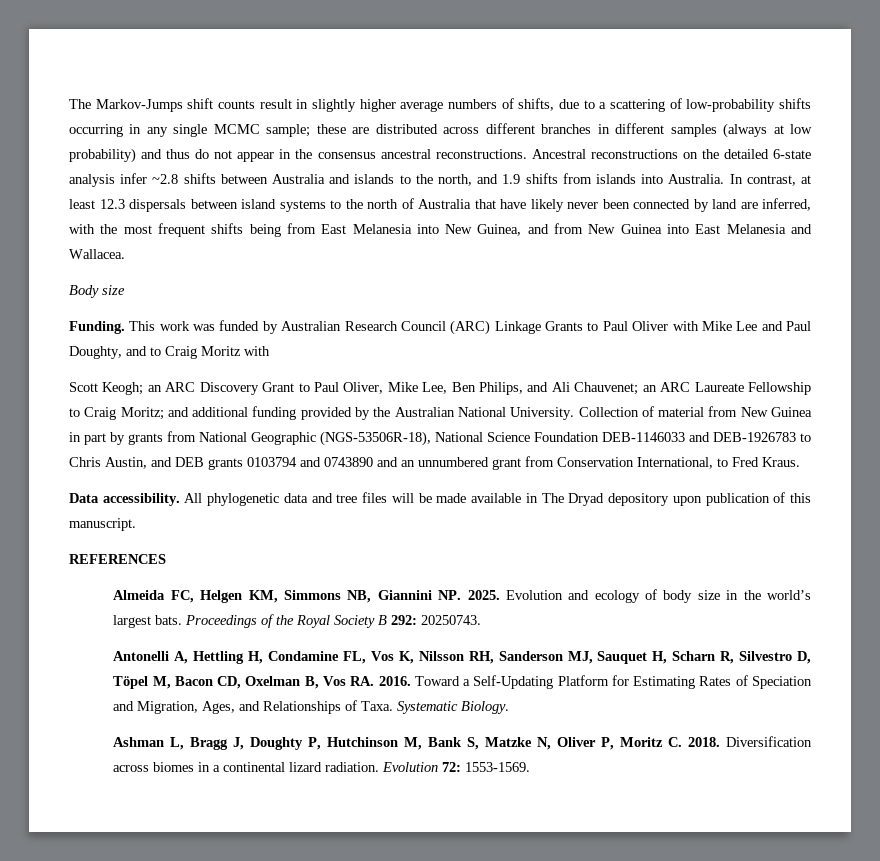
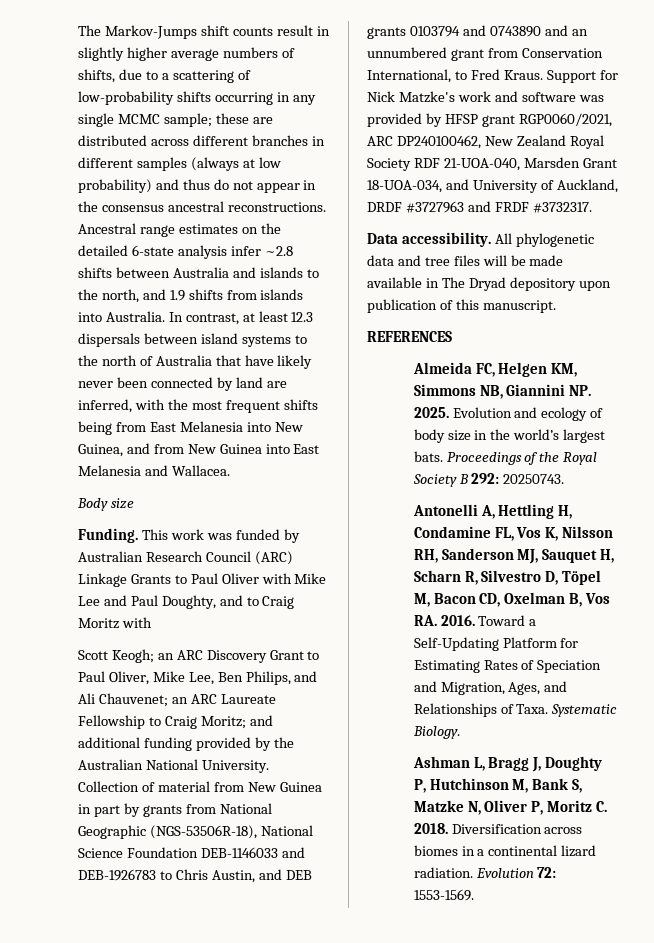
- Ancestral reconstructions on the detailed 6-state analysis infer ~2.8 shifts between Australia and islands to the north, and 1.9 shifts from islands into Australia.
+ Ancestral range estimates on the detailed 6-state analysis infer ~2.8 shifts between Australia and islands to the north, and 1.9 shifts from islands into Australia.
+ Support for Nick Matzke's work and software was provided by HFSP grant RGP0060/2021, ARC DP240100462, New Zealand Royal Society RDF 21-UOA-040, Marsden Grant 18-UOA-034, and University of Auckland, DRDF #3727963 and FRDF #3732317.

